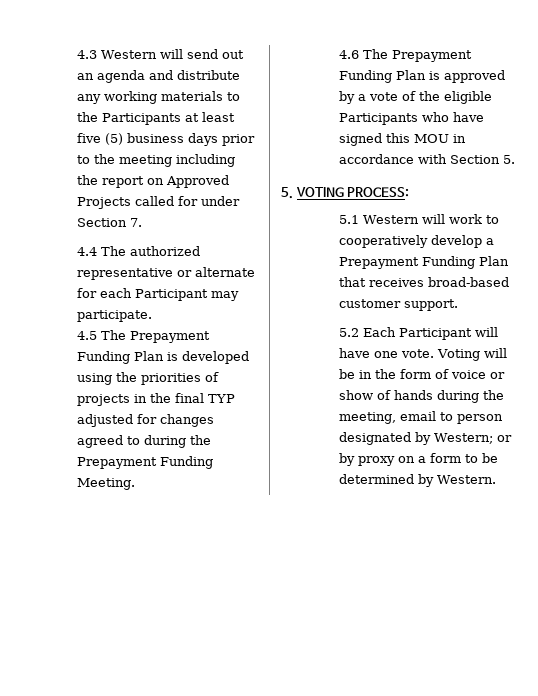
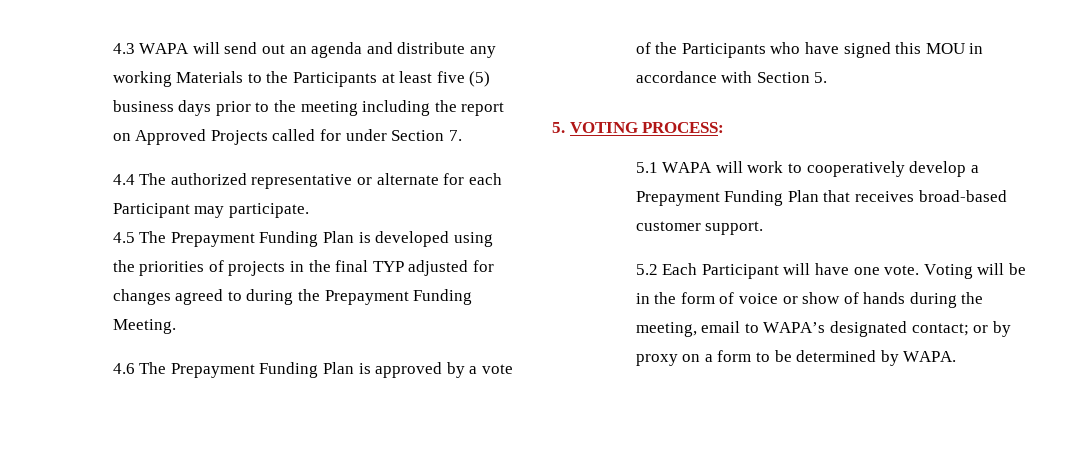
- 4.3 Western will send out an agenda and distribute any working materials to the Participants at least five (5) business days prior to the meeting including the report on Approved Projects called for under Section 7.
+ 4.3 WAPA will send out an agenda and distribute any working Materials to the Participants at least five (5) business days prior to the meeting including the report on Approved Projects called for under Section 7.
- 4.6 The Prepayment Funding Plan is approved by a vote of the eligible Participants who have signed this MOU in accordance with Section 5.
+ 4.6 The Prepayment Funding Plan is approved by a vote of the Participants who have signed this MOU in accordance with Section 5.
- 5.1 Western will work to cooperatively develop a Prepayment Funding Plan that receives broad-based customer support.
+ 5.1 WAPA will work to cooperatively develop a Prepayment Funding Plan that receives broad-based customer support.
- Voting will be in the form of voice or show of hands during the meeting, email to person designated by Western; or by proxy on a form to be determined by Western.
+ Voting will be in the form of voice or show of hands during the meeting, email to WAPA’s designated contact; or by proxy on a form to be determined by WAPA.

